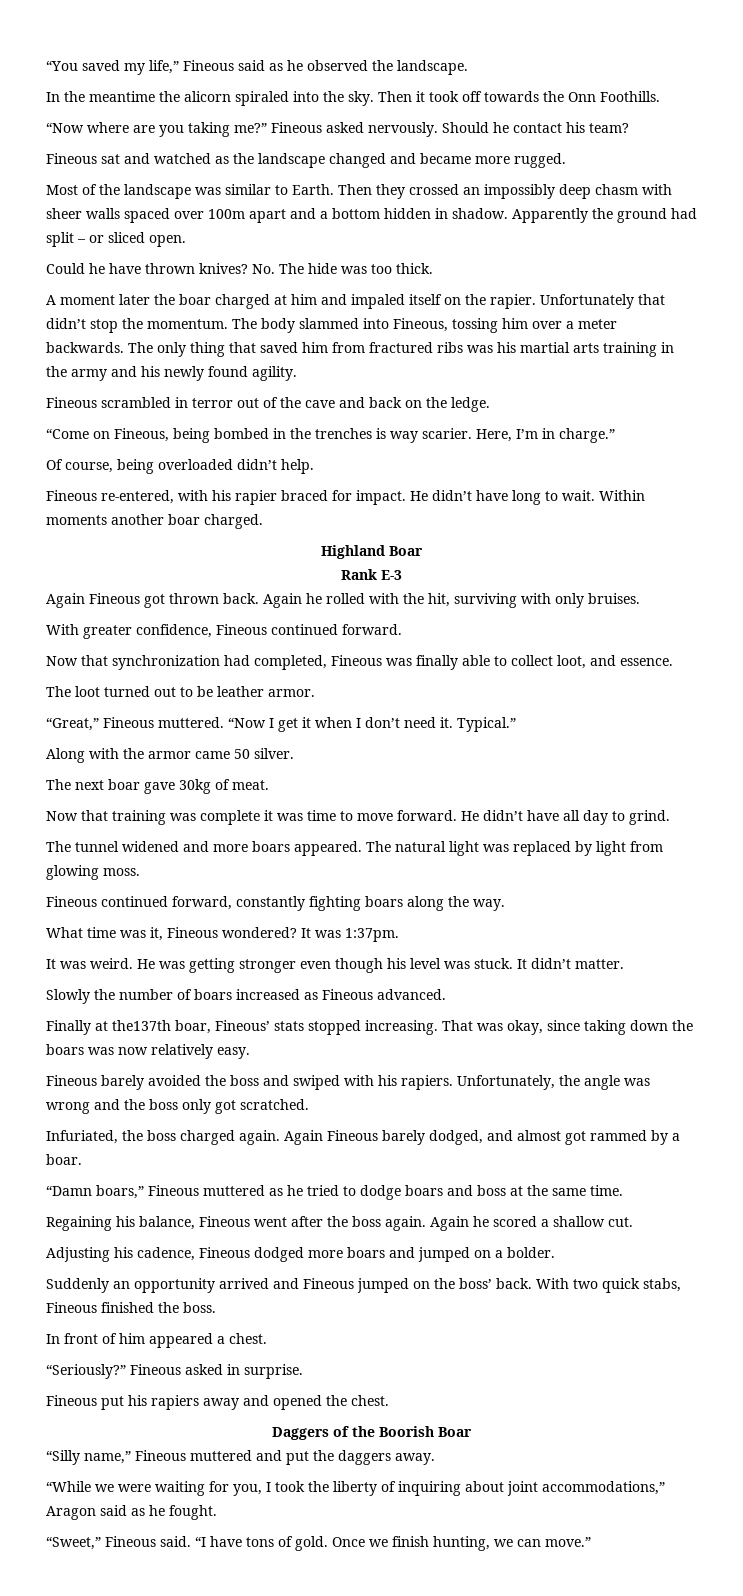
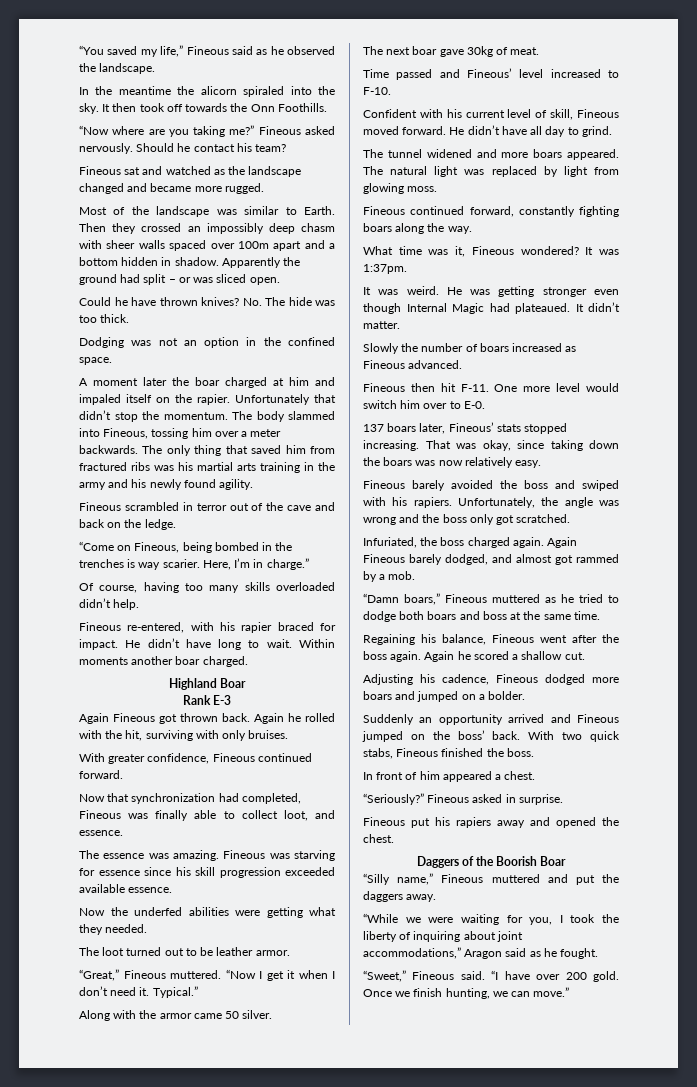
- Then it took off towards the Onn Foothills.
+ It then took off towards the Onn Foothills.
- Apparently the ground had split – or sliced open.
+ Apparently the ground had split – or was sliced open.
+ Dodging was not an option in the confined space.
- Of course, being overloaded didn’t help.
+ Of course, having too many skills overloaded didn’t help.
+ The essence was amazing. Fineous was starving for essence since his skill progression exceeded available essence.
+ Now the underfed abilities were getting what they needed.
- Now that training was complete it was time to move forward.
+ Time passed and Fineous’ level increased to F-10.
+ Confident with his current level of skill, Fineous moved forward.
- He was getting stronger even though his level was stuck.
+ He was getting stronger even though Internal Magic had plateaued.
- Finally at the137th boar, Fineous’ stats stopped increasing.
+ Fineous then hit F-11. One more level would switch him over to E-0.
+ 137 boars later, Fineous’ stats stopped increasing.
- Again Fineous barely dodged, and almost got rammed by a boar.
+ Again Fineous barely dodged, and almost got rammed by a mob.
- “Damn boars,” Fineous muttered as he tried to dodge boars and boss at the same time.
+ “Damn boars,” Fineous muttered as he tried to dodge both boars and boss at the same time.
- “I have tons of gold.
+ “I have over 200 gold.

